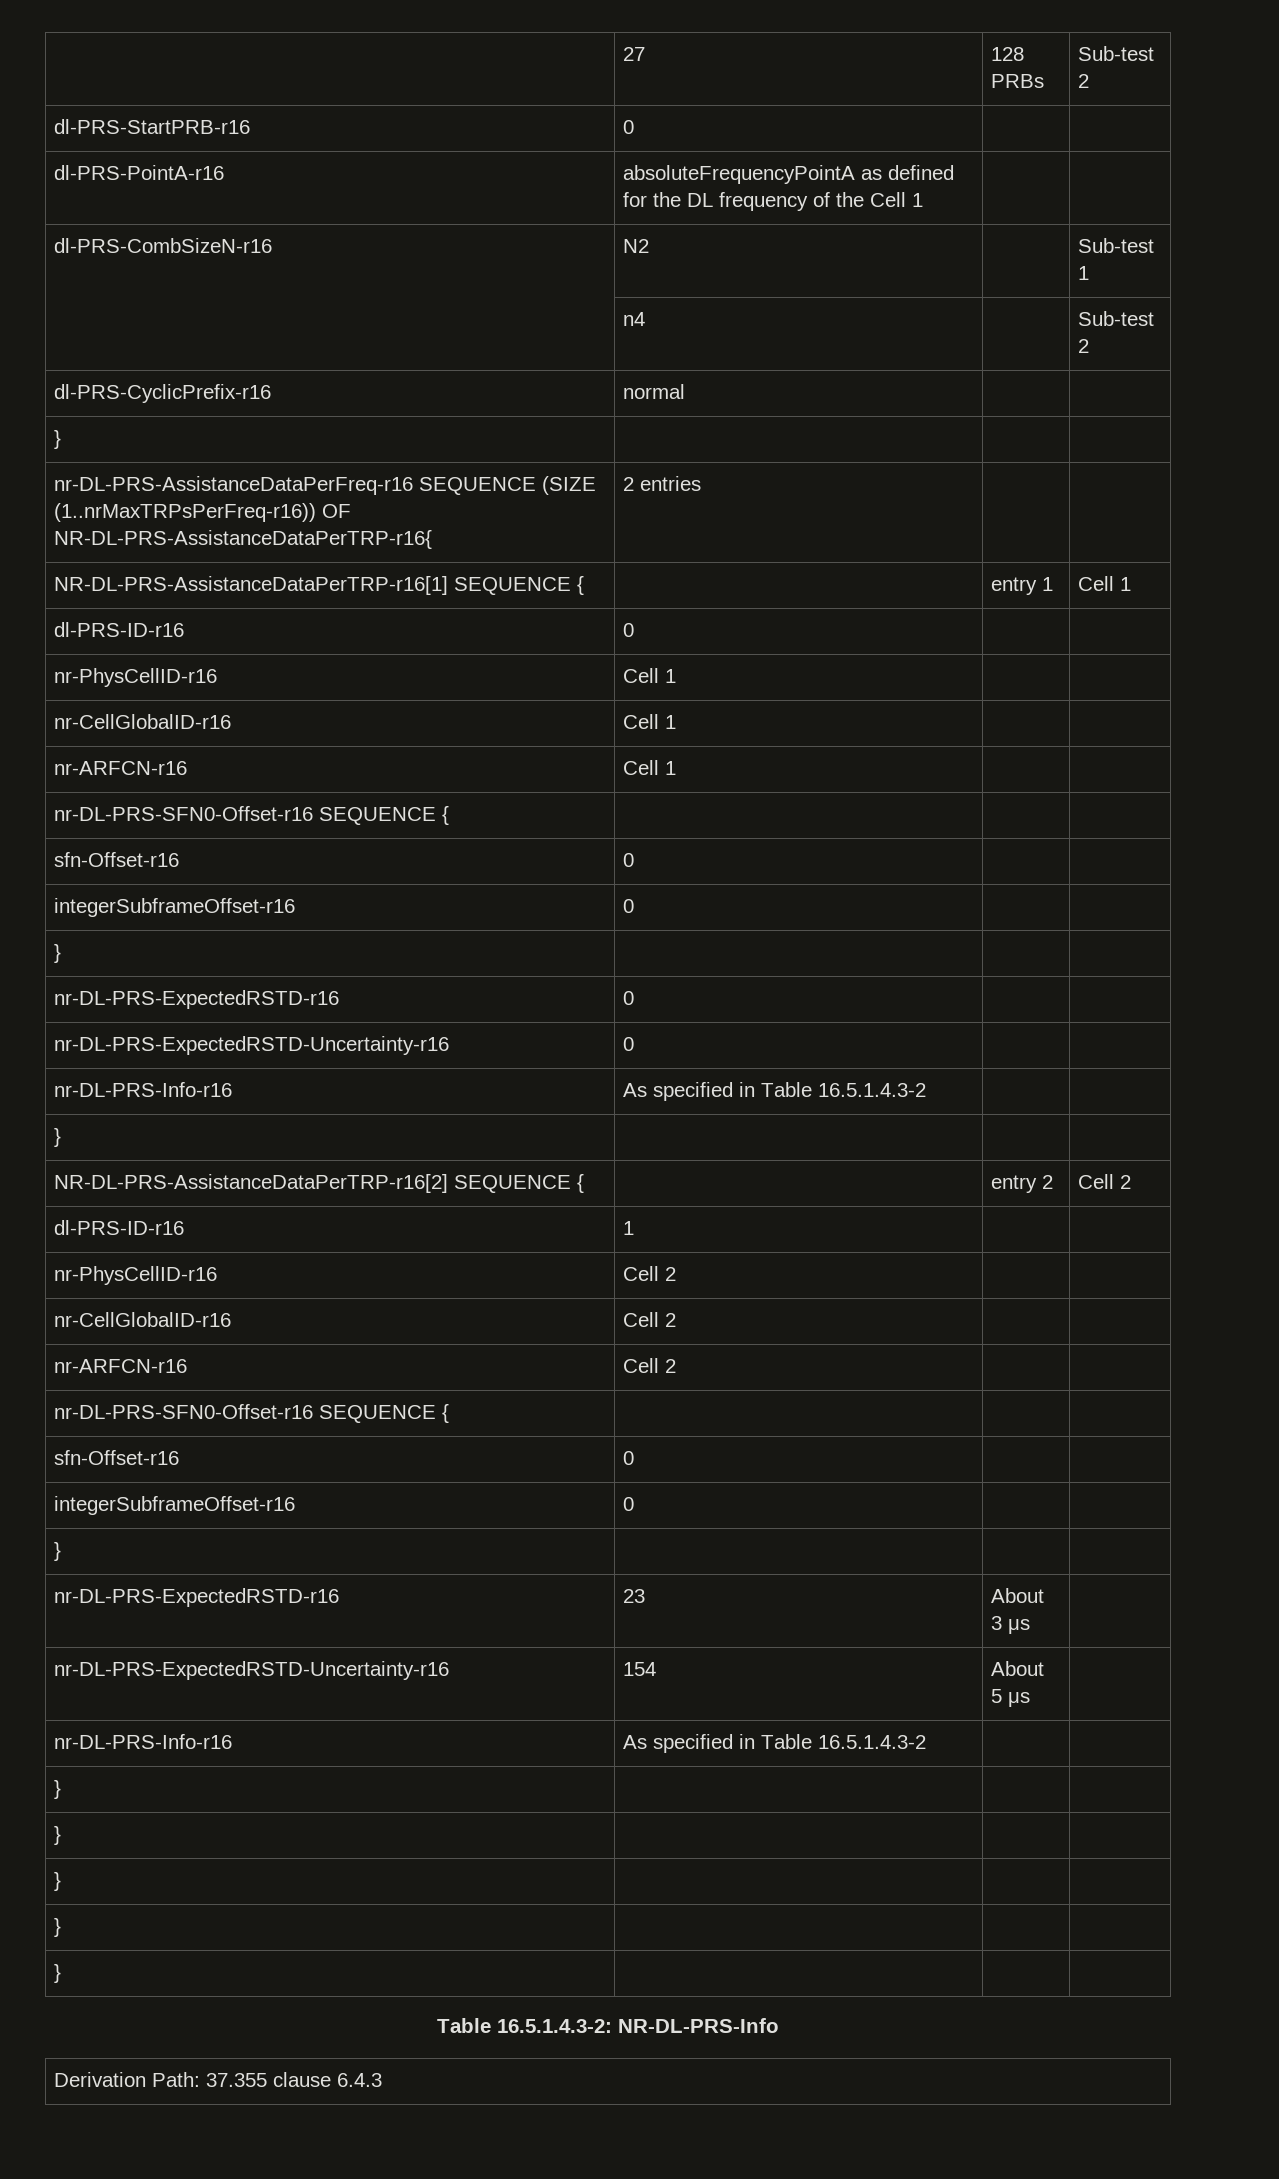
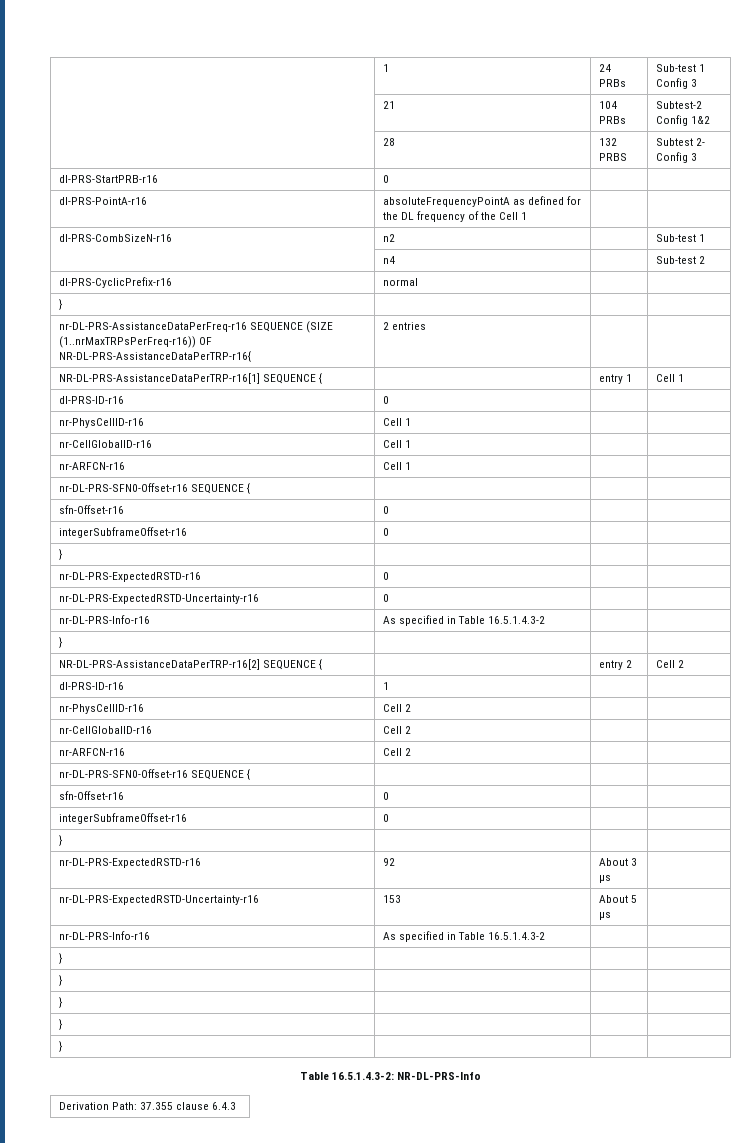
- | 27 | 128 PRBs | Sub-test 2
+ | 1 | 24 PRBs | Sub-test 1 Config 3
+ | 21 | 104 PRBs | Subtest-2 Config 1&2
+ | 28 | 132 PRBS | Subtest 2- Config 3
- dl-PRS-CombSizeN-r16 | N2 | | Sub-test 1
+ dl-PRS-CombSizeN-r16 | n2 | | Sub-test 1
- nr-DL-PRS-ExpectedRSTD-r16 | 23 | About 3 μs |
+ nr-DL-PRS-ExpectedRSTD-r16 | 92 | About 3 μs |
- nr-DL-PRS-ExpectedRSTD-Uncertainty-r16 | 154 | About 5 μs |
+ nr-DL-PRS-ExpectedRSTD-Uncertainty-r16 | 153 | About 5 μs |

